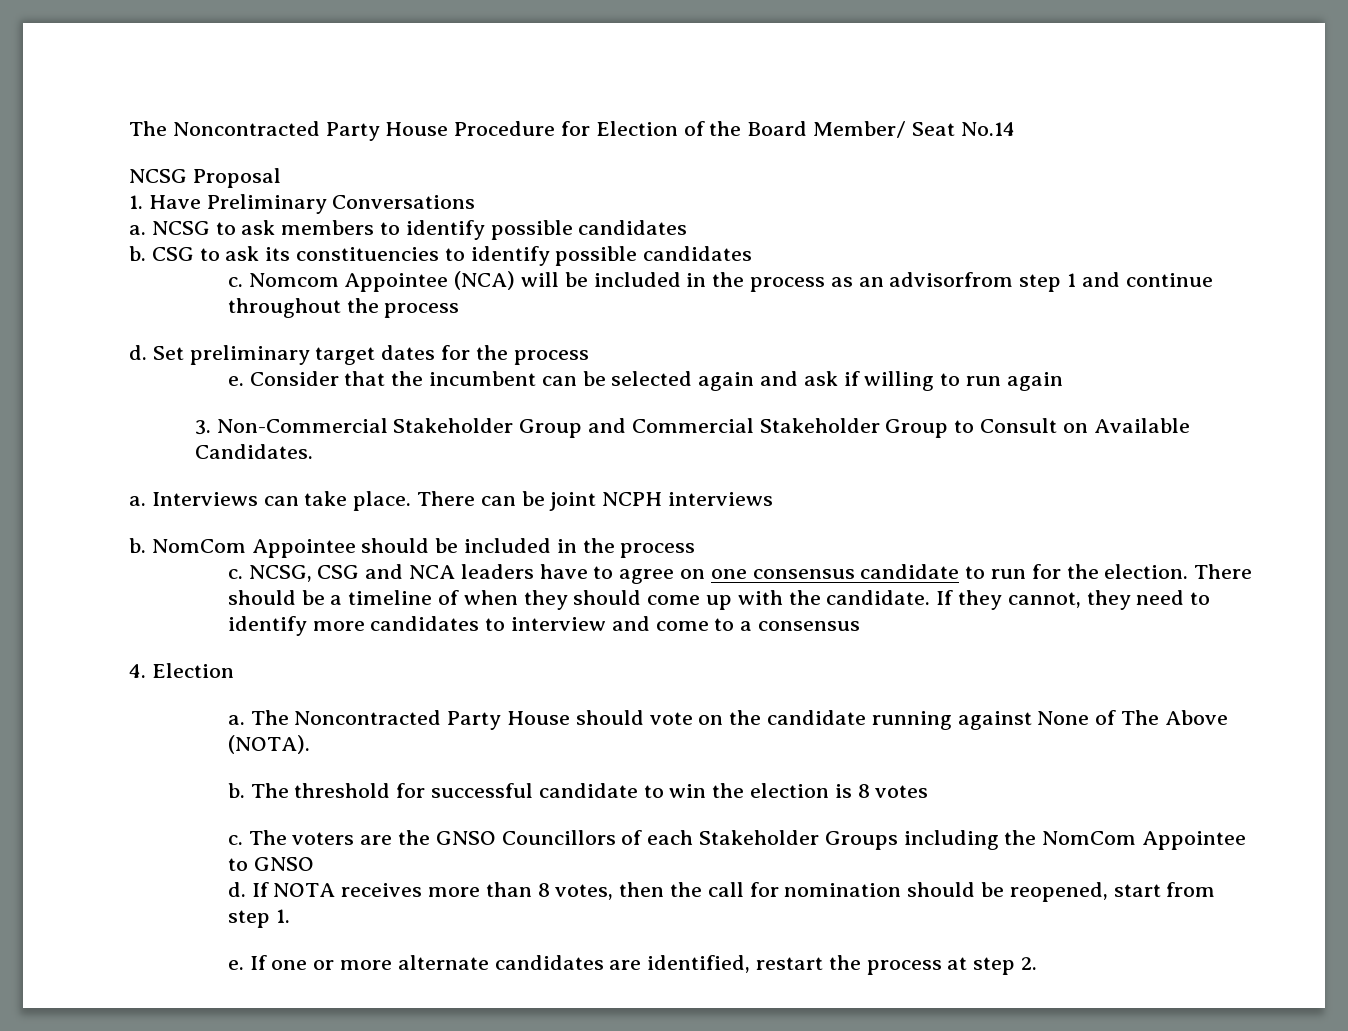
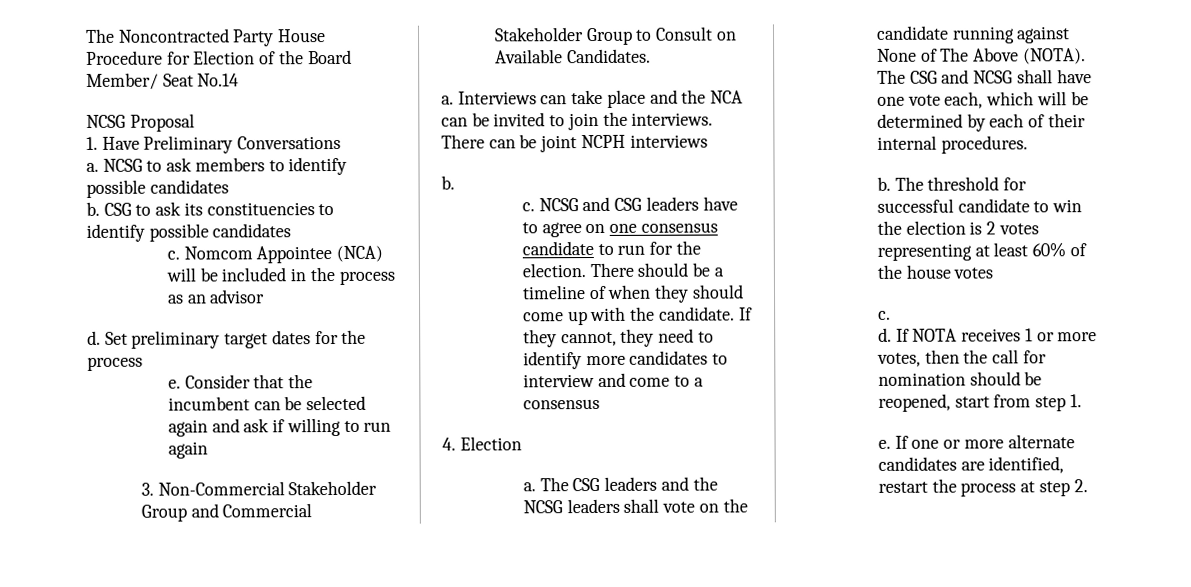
- Nomcom Appointee (NCA) will be included in the process as an advisorfrom step 1 and continue throughout the process
+ Nomcom Appointee (NCA) will be included in the process as an advisor
- Interviews can take place.
+ Interviews can take place and the NCA can be invited to join the interviews.
  There can be joint NCPH interviews
- b. NomCom Appointee should be included in the process
- c. NCSG, CSG and NCA leaders have to agree on one consensus candidate to run for the election.
+ b.
+ c. NCSG and CSG leaders have to agree on one consensus candidate to run for the election.
- The Noncontracted Party House should vote on the candidate running against None of The Above (NOTA).
+ The CSG leaders and the NCSG leaders shall vote on the candidate running against None of The Above (NOTA). The CSG and NCSG shall have one vote each, which will be determined by each of their internal procedures.
- The threshold for successful candidate to win the election is 8 votes
- c. The voters are the GNSO Councillors of each Stakeholder Groups including the NomCom Appointee to GNSO
+ The threshold for successful candidate to win the election is 2 votes representing at least 60% of the house votes
+ c.
- If NOTA receives more than 8 votes, then the call for nomination should be reopened, start from step 1.
+ If NOTA receives 1 or more votes, then the call for nomination should be reopened, start from step 1.

